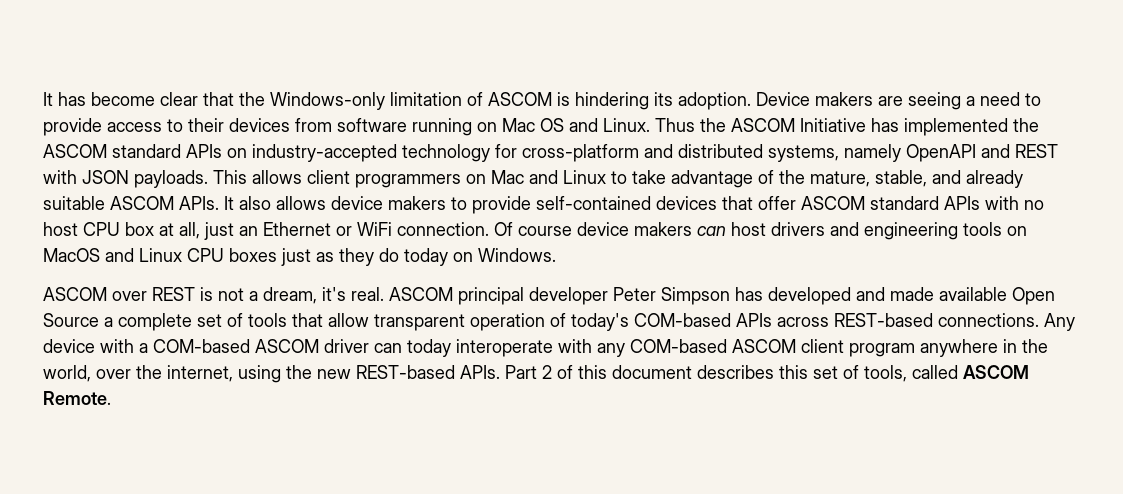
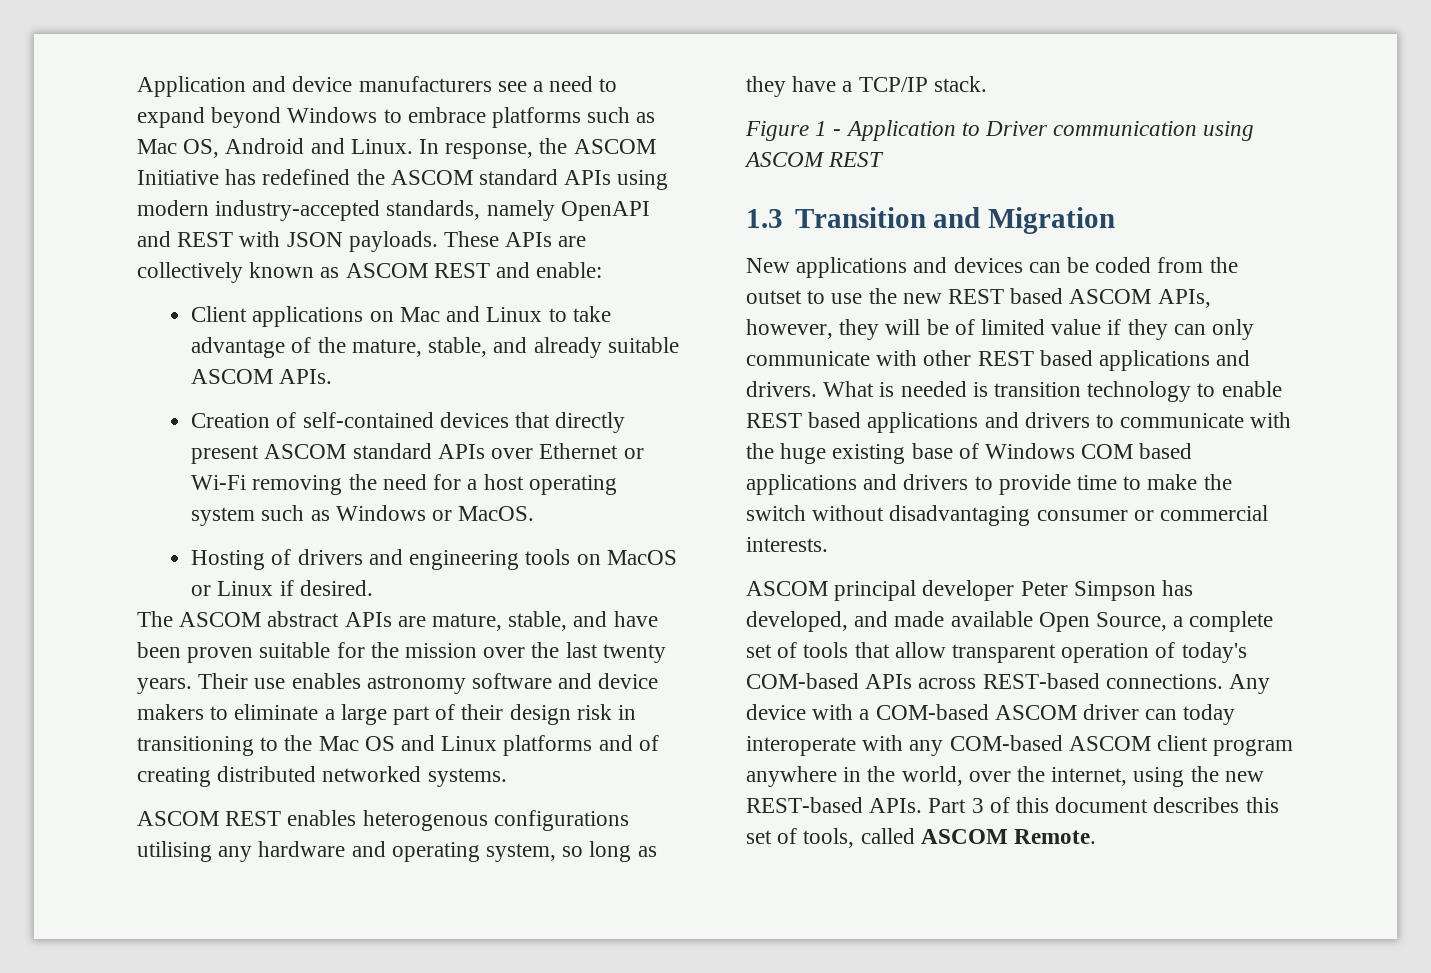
- It has become clear that the Windows-only limitation of ASCOM is hindering its adoption. Device makers are seeing a need to provide access to their devices from software running on Mac OS and Linux. Thus the ASCOM Initiative has implemented the ASCOM standard APIs on industry-accepted technology for cross-platform and distributed systems, namely OpenAPI and REST with JSON payloads.
+ Application and device manufacturers see a need to expand beyond Windows to embrace platforms such as Mac OS, Android and Linux. In response, the ASCOM Initiative has redefined the ASCOM standard APIs using modern industry-accepted standards, namely OpenAPI and REST with JSON payloads.
- This allows client programmers on Mac and Linux to take advantage of the mature, stable, and already suitable ASCOM APIs. It also allows device makers to provide self-contained devices that offer ASCOM standard APIs with no host CPU box at all, just an Ethernet or WiFi connection. Of course device makers can host drivers and engineering tools on MacOS and Linux CPU boxes just as they do today on Windows.
- ASCOM over REST is not a dream, it's real. ASCOM principal developer Peter Simpson has developed and made available Open Source a complete set of tools that allow transparent operation of today's COM-based APIs across REST-based connections.
+ These APIs are collectively known as ASCOM REST and enable:
+ Client applications on Mac and Linux to take advantage of the mature, stable, and already suitable ASCOM APIs.
+ Creation of self-contained devices that directly present ASCOM standard APIs over Ethernet or Wi-Fi removing the need for a host operating system such as Windows or MacOS.
+ Hosting of drivers and engineering tools on MacOS or Linux if desired.
+ The ASCOM abstract APIs are mature, stable, and have been proven suitable for the mission over the last twenty years. Their use enables astronomy software and device makers to eliminate a large part of their design risk in transitioning to the Mac OS and Linux platforms and of creating distributed networked systems.
+ ASCOM REST enables heterogenous configurations utilising any hardware and operating system, so long as they have a TCP/IP stack.
+ Figure 1 - Application to Driver communication using ASCOM REST
+ 1.3 Transition and Migration
+ New applications and devices can be coded from the outset to use the new REST based ASCOM APIs, however, they will be of limited value if they can only communicate with other REST based applications and drivers. What is needed is transition technology to enable REST based applications and drivers to communicate with the huge existing base of Windows COM based applications and drivers to provide time to make the switch without disadvantaging consumer or commercial interests.
+ ASCOM principal developer Peter Simpson has developed, and made available Open Source, a complete set of tools that allow transparent operation of today's COM-based APIs across REST-based connections.
- Part 2 of this document describes this set of tools, called ASCOM Remote.
+ Part 3 of this document describes this set of tools, called ASCOM Remote.

